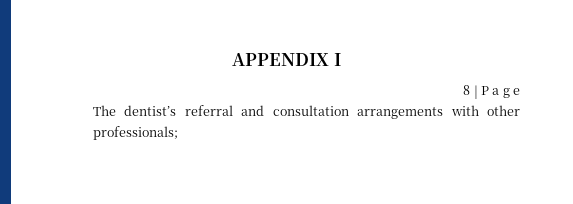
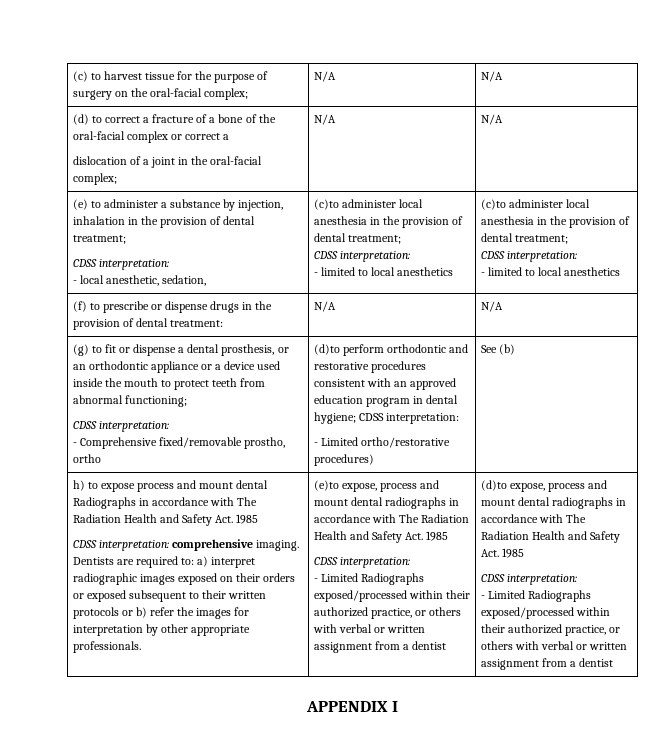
+ (c) to harvest tissue for the purpose of surgery on the oral-facial complex; | N/A | N/A
+ (d) to correct a fracture of a bone of the oral-facial complex or correct a
+ dislocation of a joint in the oral-facial complex; | N/A | N/A
+ (e) to administer a substance by injection, inhalation in the provision of dental treatment;
+ CDSS interpretation:
+ - local anesthetic, sedation, | (c)to administer local anesthesia in the provision of dental treatment;
+ CDSS interpretation:
+ - limited to local anesthetics | (c)to administer local anesthesia in the provision of dental treatment;
+ CDSS interpretation:
+ - limited to local anesthetics
+ (f) to prescribe or dispense drugs in the provision of dental treatment: | N/A | N/A
+ (g) to fit or dispense a dental prosthesis, or an orthodontic appliance or a device used inside the mouth to protect teeth from abnormal functioning;
+ CDSS interpretation:
+ - Comprehensive fixed/removable prostho, ortho | (d)to perform orthodontic and restorative procedures consistent with an approved education program in dental hygiene; CDSS interpretation:
+ - Limited ortho/restorative procedures) | See (b)
+ h) to expose process and mount dental Radiographs in accordance with The Radiation Health and Safety Act. 1985
+ CDSS interpretation: comprehensive imaging. Dentists are required to: a) interpret radiographic images exposed on their orders or exposed subsequent to their written protocols or b) refer the images for interpretation by other appropriate professionals. | (e)to expose, process and mount dental radiographs in accordance with The Radiation Health and Safety Act. 1985
+ CDSS interpretation:
+ - Limited Radiographs exposed/processed within their authorized practice, or others with verbal or written assignment from a dentist | (d)to expose, process and mount dental radiographs in accordance with The Radiation Health and Safety Act. 1985
+ CDSS interpretation:
+ - Limited Radiographs exposed/processed within their authorized practice, or others with verbal or written assignment from a dentist
  APPENDIX I
- 8 | P a g e
- The dentist’s referral and consultation arrangements with other professionals;

